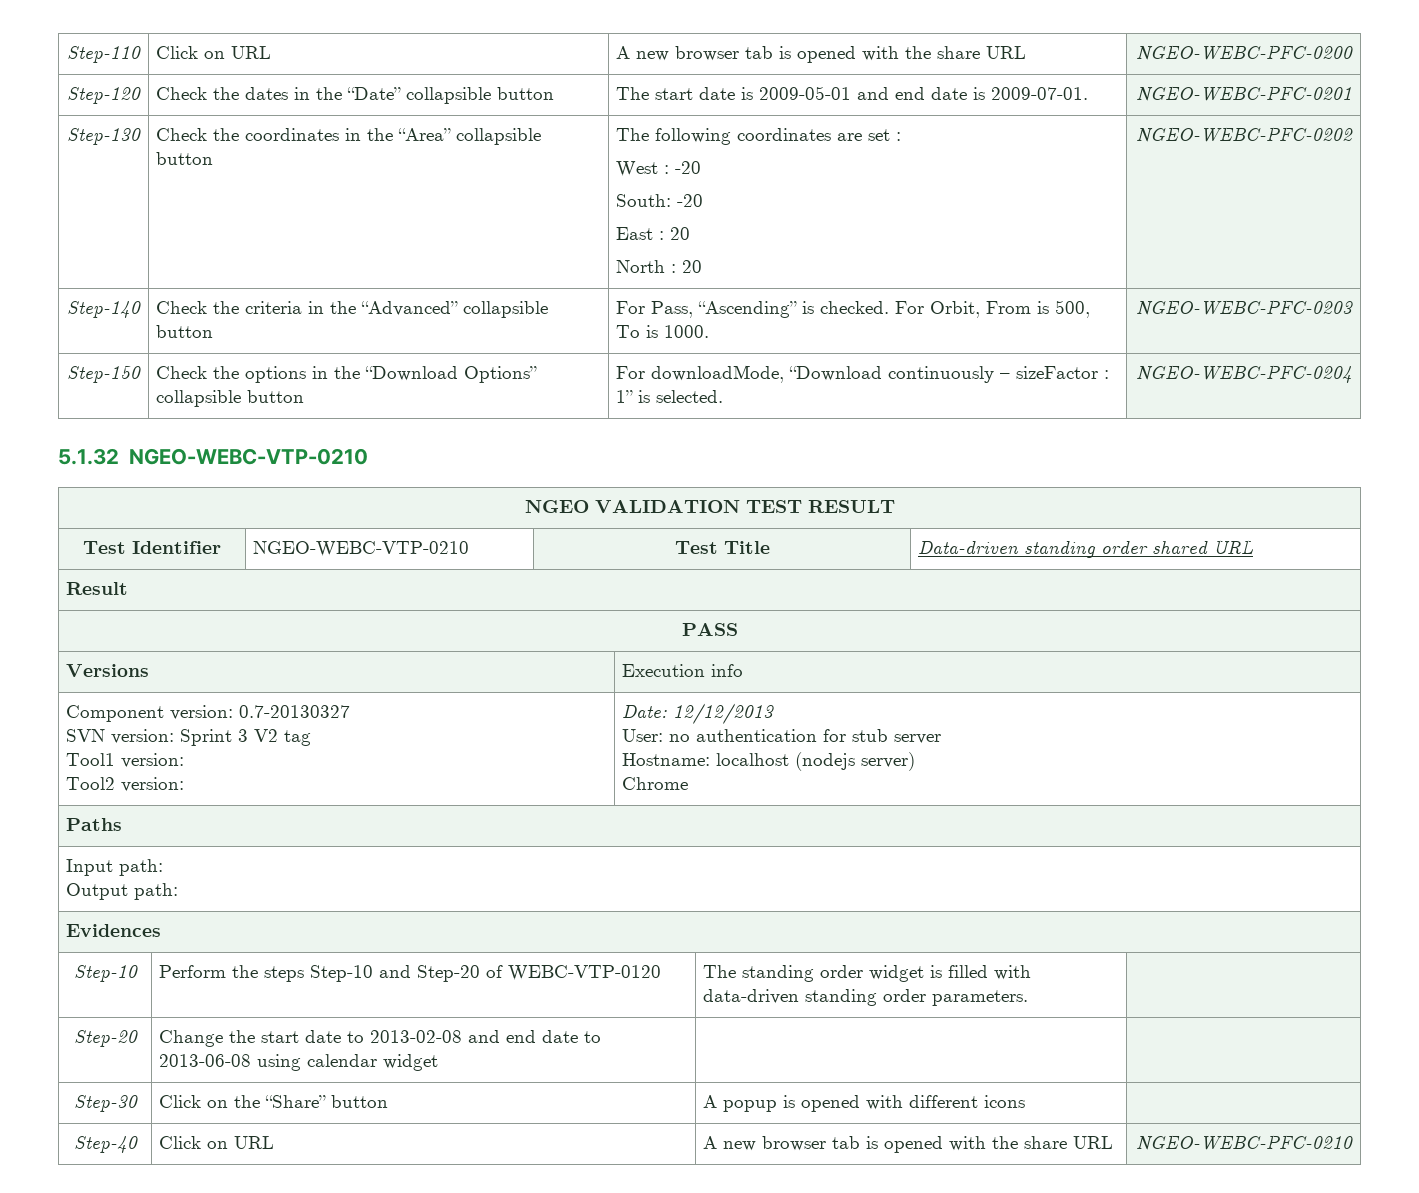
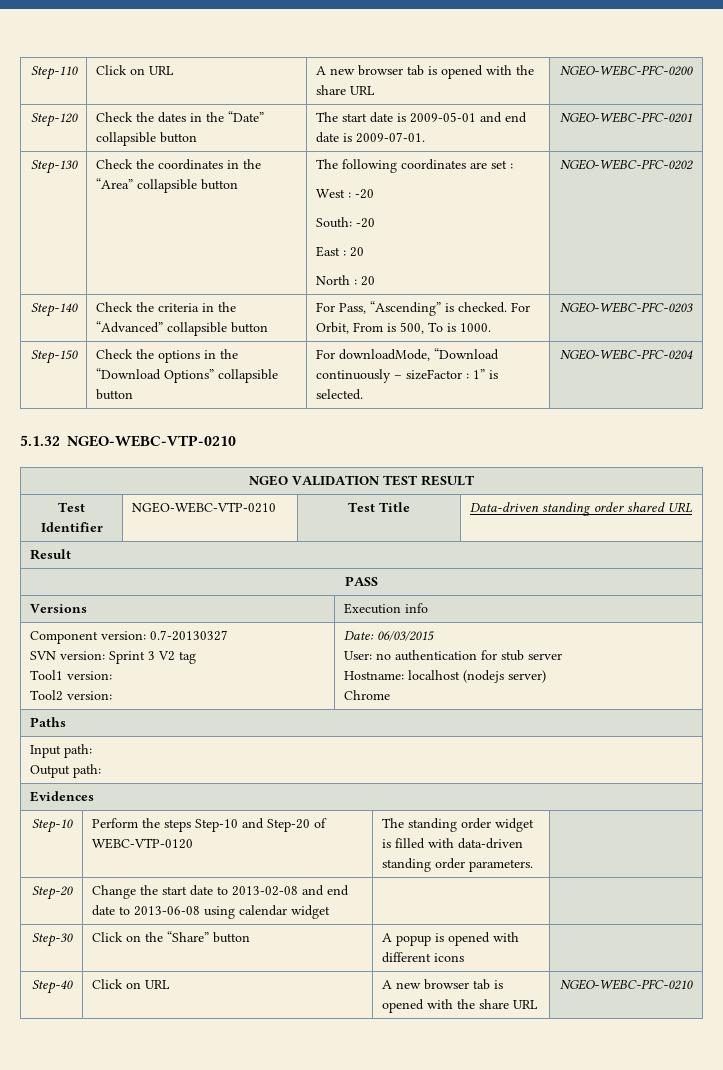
  Component version: 0.7-20130327
  SVN version: Sprint 3 V2 tag
  Tool1 version:
- Tool2 version: | Date: 12/12/2013
+ Tool2 version: | Date: 06/03/2015

